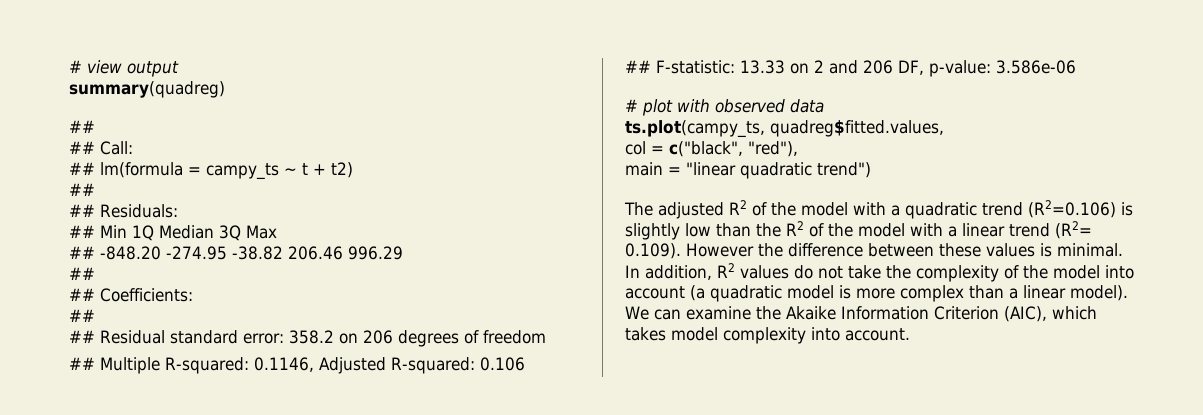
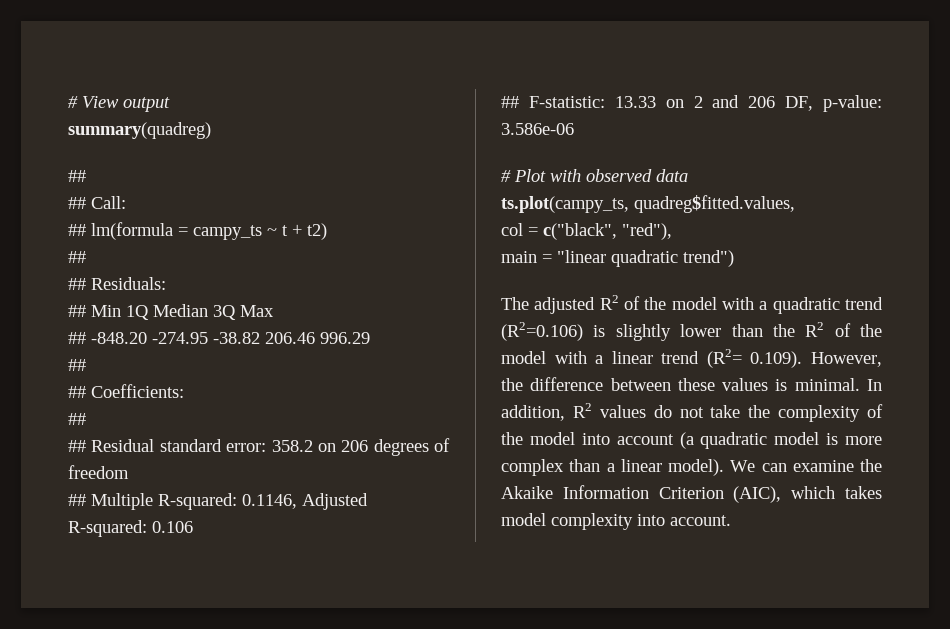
- # view output
+ # View output
- # plot with observed data
+ # Plot with observed data
- The adjusted R2 of the model with a quadratic trend (R2=0.106) is slightly low than the R2 of the model with a linear trend (R2= 0.109). However the difference between these values is minimal.
+ The adjusted R2 of the model with a quadratic trend (R2=0.106) is slightly lower than the R2 of the model with a linear trend (R2= 0.109). However, the difference between these values is minimal.

